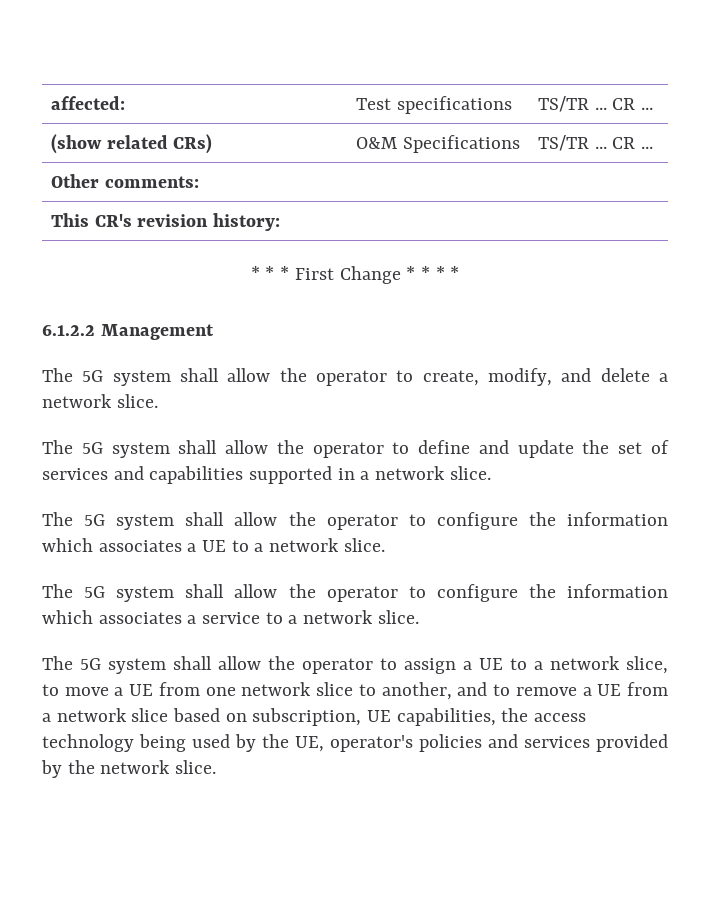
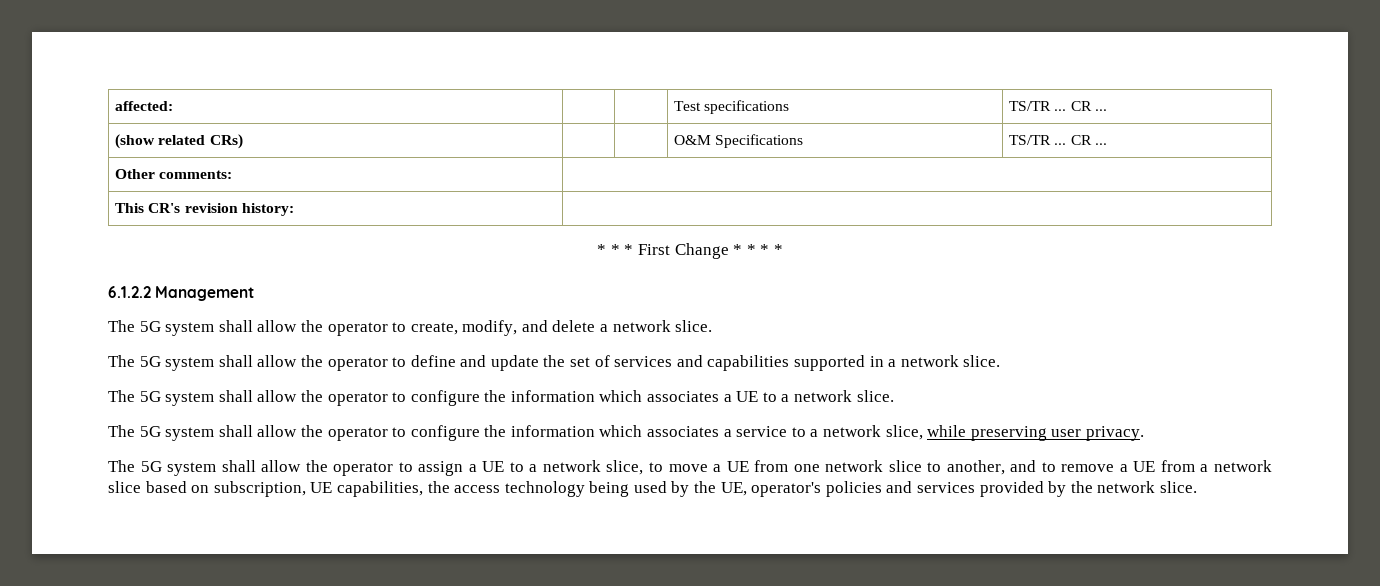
- The 5G system shall allow the operator to configure the information which associates a service to a network slice.
+ The 5G system shall allow the operator to configure the information which associates a service to a network slice, while preserving user privacy.

